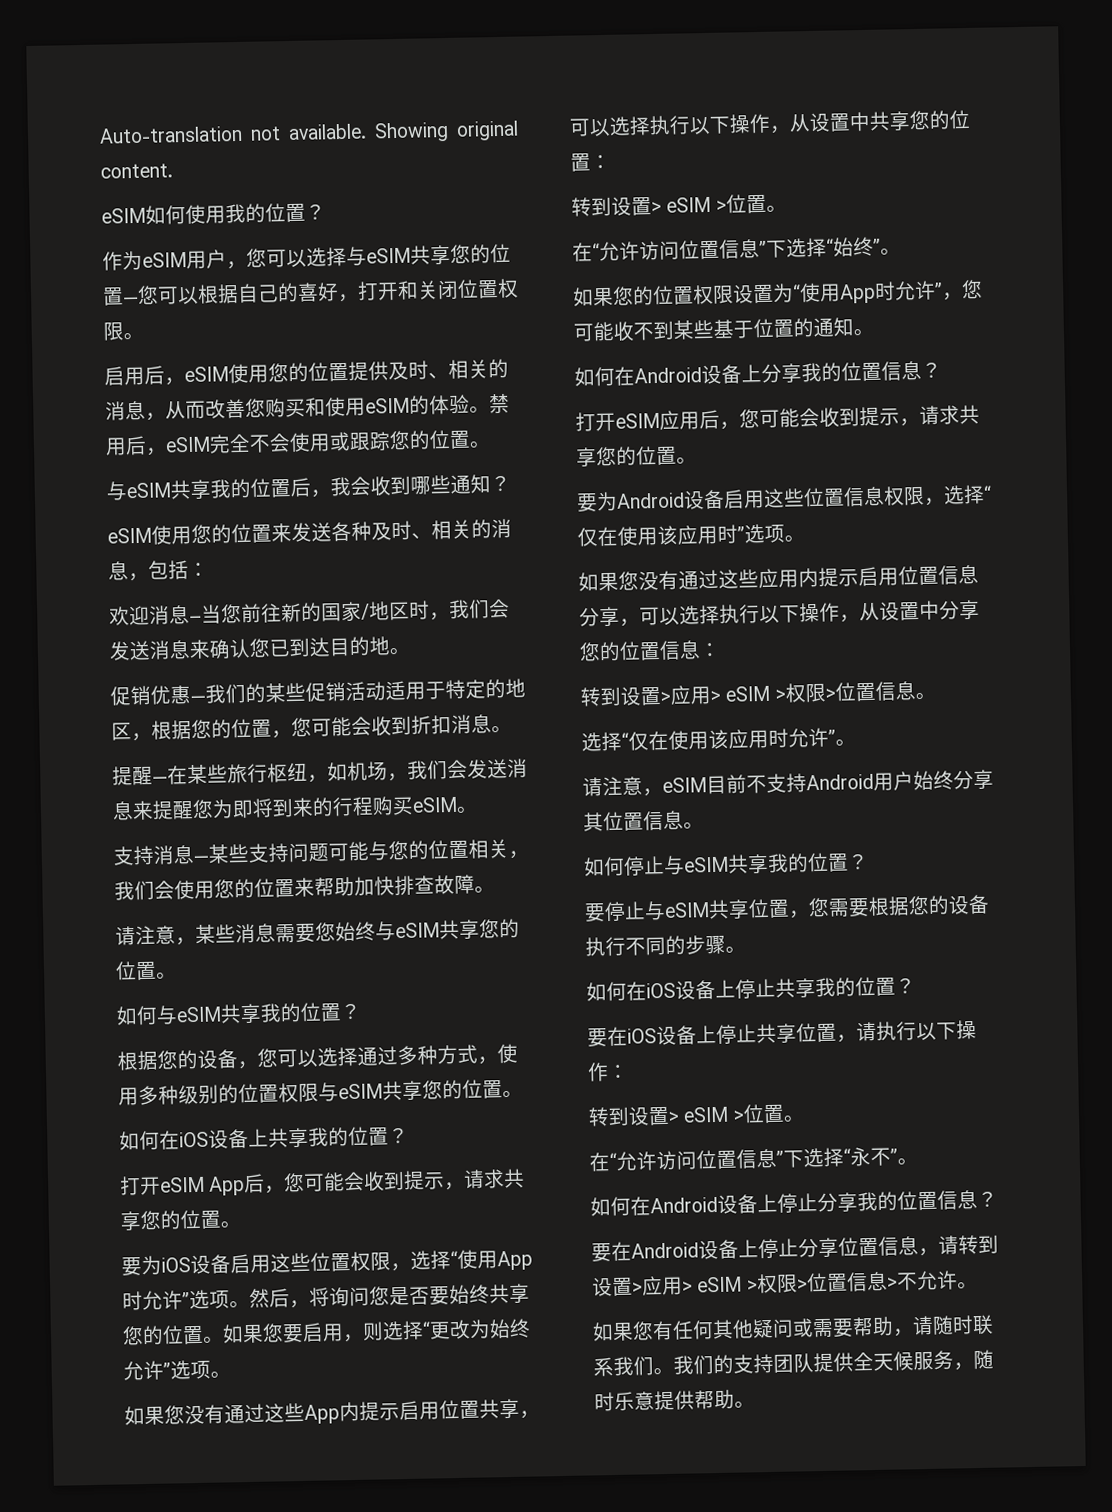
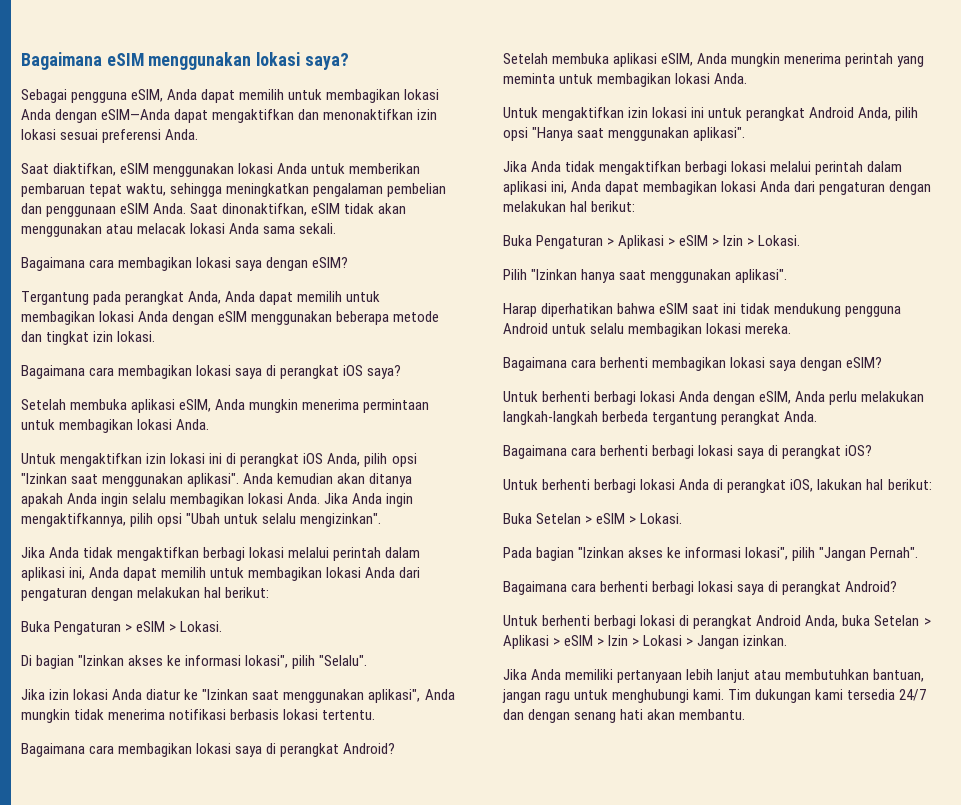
- Auto-translation not available. Showing original content.
- eSIM如何使用我的位置？
- 作为eSIM用户，您可以选择与eSIM共享您的位置—您可以根据自己的喜好，打开和关闭位置权限。
- 启用后，eSIM使用您的位置提供及时、相关的消息，从而改善您购买和使用eSIM的体验。禁用后，eSIM完全不会使用或跟踪您的位置。
- 与eSIM共享我的位置后，我会收到哪些通知？
- eSIM使用您的位置来发送各种及时、相关的消息，包括：
- 欢迎消息–当您前往新的国家/地区时，我们会发送消息来确认您已到达目的地。
- 促销优惠—我们的某些促销活动适用于特定的地区，根据您的位置，您可能会收到折扣消息。
- 提醒—在某些旅行枢纽，如机场，我们会发送消息来提醒您为即将到来的行程购买eSIM。
- 支持消息—某些支持问题可能与您的位置相关，我们会使用您的位置来帮助加快排查故障。
- 请注意，某些消息需要您始终与eSIM共享您的位置。
- 如何与eSIM共享我的位置？
- 根据您的设备，您可以选择通过多种方式，使用多种级别的位置权限与eSIM共享您的位置。
- 如何在iOS设备上共享我的位置？
- 打开eSIM App后，您可能会收到提示，请求共享您的位置。
- 要为iOS设备启用这些位置权限，选择“使用App时允许”选项。然后，将询问您是否要始终共享您的位置。如果您要启用，则选择“更改为始终允许”选项。
- 如果您没有通过这些App内提示启用位置共享，可以选择执行以下操作，从设置中共享您的位置：
- 转到设置> eSIM >位置。
- 在“允许访问位置信息”下选择“始终”。
- 如果您的位置权限设置为“使用App时允许”，您可能收不到某些基于位置的通知。
- 如何在Android设备上分享我的位置信息？
- 打开eSIM应用后，您可能会收到提示，请求共享您的位置。
- 要为Android设备启用这些位置信息权限，选择“仅在使用该应用时”选项。
- 如果您没有通过这些应用内提示启用位置信息分享，可以选择执行以下操作，从设置中分享您的位置信息：
- 转到设置>应用> eSIM >权限>位置信息。
- 选择“仅在使用该应用时允许”。
- 请注意，eSIM目前不支持Android用户始终分享其位置信息。
- 如何停止与eSIM共享我的位置？
- 要停止与eSIM共享位置，您需要根据您的设备执行不同的步骤。
- 如何在iOS设备上停止共享我的位置？
- 要在iOS设备上停止共享位置，请执行以下操作：
- 转到设置> eSIM >位置。
- 在“允许访问位置信息”下选择“永不”。
- 如何在Android设备上停止分享我的位置信息？
- 要在Android设备上停止分享位置信息，请转到设置>应用> eSIM >权限>位置信息>不允许。
- 如果您有任何其他疑问或需要帮助，请随时联系我们。我们的支持团队提供全天候服务，随时乐意提供帮助。
+ Bagaimana eSIM menggunakan lokasi saya?
+ Sebagai pengguna eSIM, Anda dapat memilih untuk membagikan lokasi Anda dengan eSIM—Anda dapat mengaktifkan dan menonaktifkan izin lokasi sesuai preferensi Anda.
+ Saat diaktifkan, eSIM menggunakan lokasi Anda untuk memberikan pembaruan tepat waktu, sehingga meningkatkan pengalaman pembelian dan penggunaan eSIM Anda. Saat dinonaktifkan, eSIM tidak akan menggunakan atau melacak lokasi Anda sama sekali.
+ Bagaimana cara membagikan lokasi saya dengan eSIM?
+ Tergantung pada perangkat Anda, Anda dapat memilih untuk membagikan lokasi Anda dengan eSIM menggunakan beberapa metode dan tingkat izin lokasi.
+ Bagaimana cara membagikan lokasi saya di perangkat iOS saya?
+ Setelah membuka aplikasi eSIM, Anda mungkin menerima permintaan untuk membagikan lokasi Anda.
+ Untuk mengaktifkan izin lokasi ini di perangkat iOS Anda, pilih opsi "Izinkan saat menggunakan aplikasi". Anda kemudian akan ditanya apakah Anda ingin selalu membagikan lokasi Anda. Jika Anda ingin mengaktifkannya, pilih opsi "Ubah untuk selalu mengizinkan".
+ Jika Anda tidak mengaktifkan berbagi lokasi melalui perintah dalam aplikasi ini, Anda dapat memilih untuk membagikan lokasi Anda dari pengaturan dengan melakukan hal berikut:
+ Buka Pengaturan > eSIM > Lokasi.
+ Di bagian "Izinkan akses ke informasi lokasi", pilih "Selalu".
+ Jika izin lokasi Anda diatur ke "Izinkan saat menggunakan aplikasi", Anda mungkin tidak menerima notifikasi berbasis lokasi tertentu.
+ Bagaimana cara membagikan lokasi saya di perangkat Android?
+ Setelah membuka aplikasi eSIM, Anda mungkin menerima perintah yang meminta untuk membagikan lokasi Anda.
+ Untuk mengaktifkan izin lokasi ini untuk perangkat Android Anda, pilih opsi "Hanya saat menggunakan aplikasi".
+ Jika Anda tidak mengaktifkan berbagi lokasi melalui perintah dalam aplikasi ini, Anda dapat membagikan lokasi Anda dari pengaturan dengan melakukan hal berikut:
+ Buka Pengaturan > Aplikasi > eSIM > Izin > Lokasi.
+ Pilih "Izinkan hanya saat menggunakan aplikasi".
+ Harap diperhatikan bahwa eSIM saat ini tidak mendukung pengguna Android untuk selalu membagikan lokasi mereka.
+ Bagaimana cara berhenti membagikan lokasi saya dengan eSIM?
+ Untuk berhenti berbagi lokasi Anda dengan eSIM, Anda perlu melakukan langkah-langkah berbeda tergantung perangkat Anda.
+ Bagaimana cara berhenti berbagi lokasi saya di perangkat iOS?
+ Untuk berhenti berbagi lokasi Anda di perangkat iOS, lakukan hal berikut:
+ Buka Setelan > eSIM > Lokasi.
+ Pada bagian "Izinkan akses ke informasi lokasi", pilih "Jangan Pernah".
+ Bagaimana cara berhenti berbagi lokasi saya di perangkat Android?
+ Untuk berhenti berbagi lokasi di perangkat Android Anda, buka Setelan > Aplikasi > eSIM > Izin > Lokasi > Jangan izinkan.
+ Jika Anda memiliki pertanyaan lebih lanjut atau membutuhkan bantuan, jangan ragu untuk menghubungi kami. Tim dukungan kami tersedia 24/7 dan dengan senang hati akan membantu.

